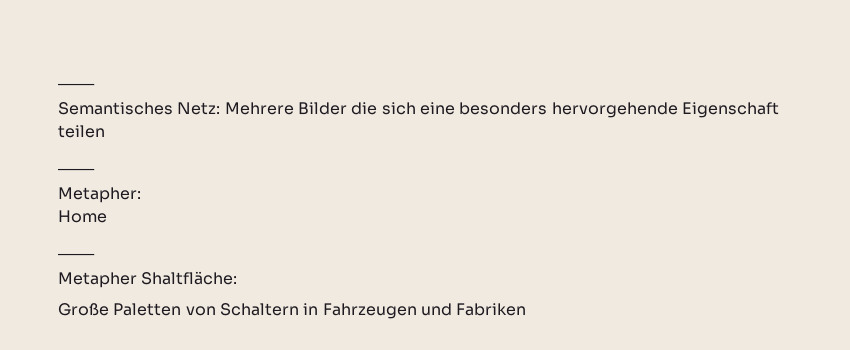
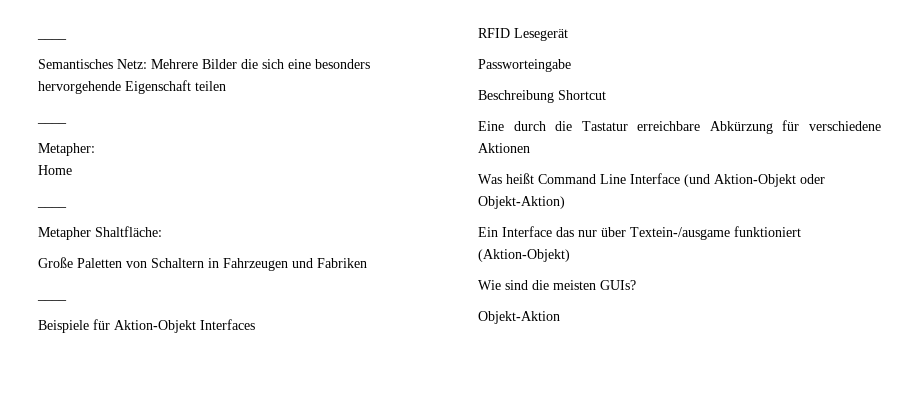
  Große Paletten von Schaltern in Fahrzeugen und Fabriken
+ ____
+ Beispiele für Aktion-Objekt Interfaces
+ RFID Lesegerät
+ Passworteingabe
+ Beschreibung Shortcut
+ Eine durch die Tastatur erreichbare Abkürzung für verschiedene Aktionen
+ Was heißt Command Line Interface (und Aktion-Objekt oder Objekt-Aktion)
+ Ein Interface das nur über Textein-/ausgame funktioniert (Aktion-Objekt)
+ Wie sind die meisten GUIs?
+ Objekt-Aktion

